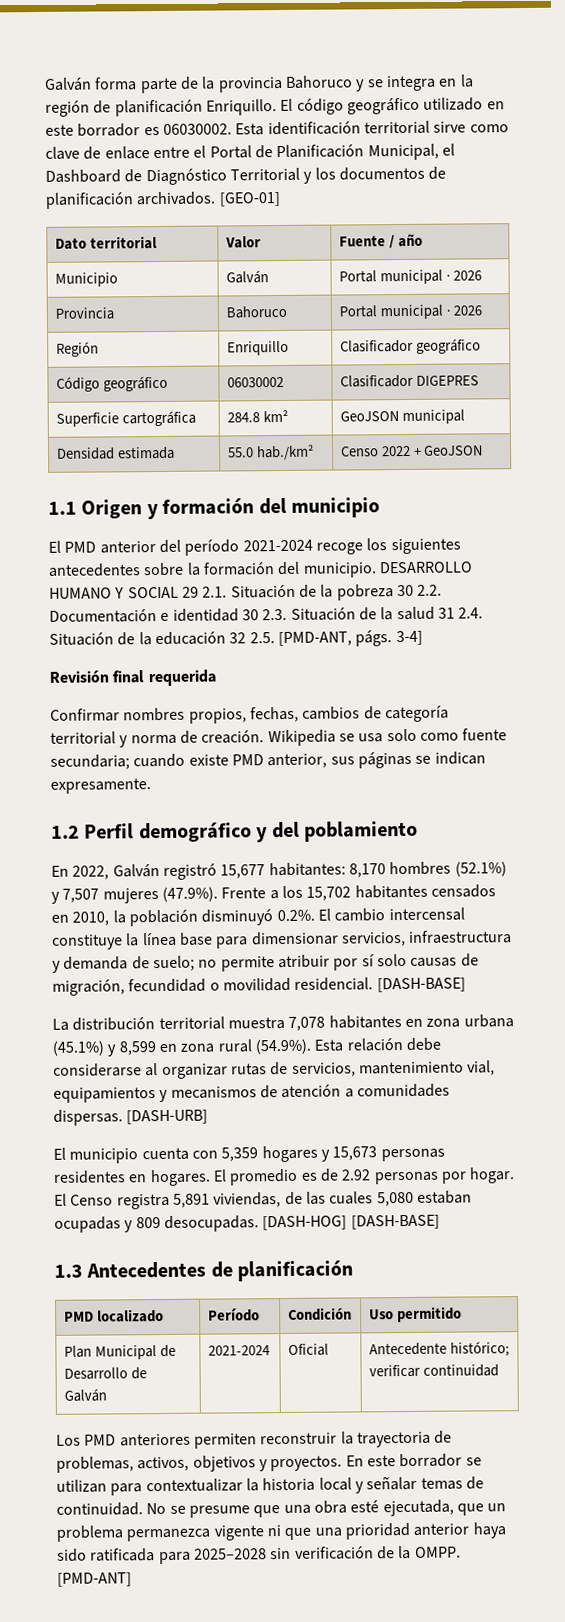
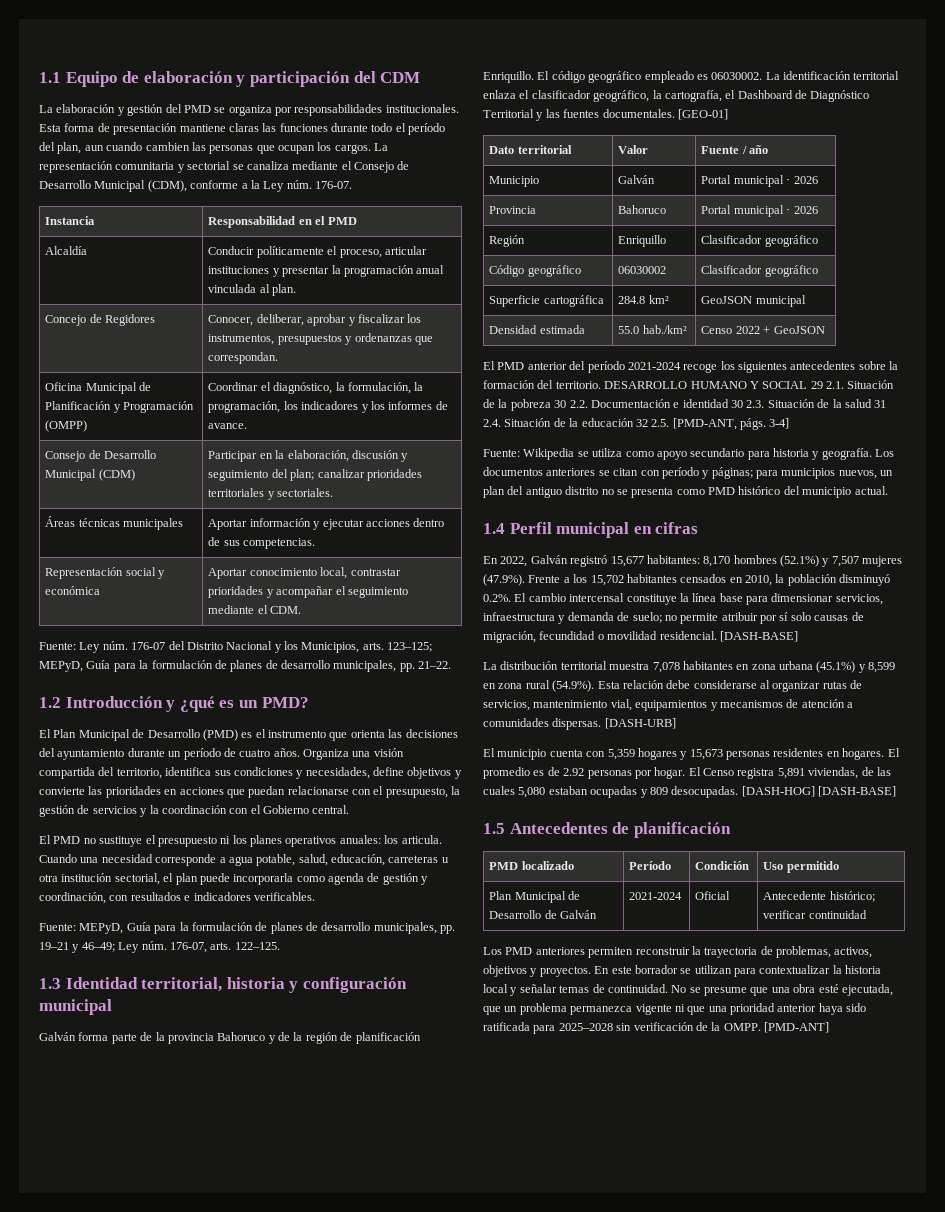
+ 1.1 Equipo de elaboración y participación del CDM
+ La elaboración y gestión del PMD se organiza por responsabilidades institucionales. Esta forma de presentación mantiene claras las funciones durante todo el período del plan, aun cuando cambien las personas que ocupan los cargos. La representación comunitaria y sectorial se canaliza mediante el Consejo de Desarrollo Municipal (CDM), conforme a la Ley núm. 176-07.
+ Instancia | Responsabilidad en el PMD
+ Alcaldía | Conducir políticamente el proceso, articular instituciones y presentar la programación anual vinculada al plan.
+ Concejo de Regidores | Conocer, deliberar, aprobar y fiscalizar los instrumentos, presupuestos y ordenanzas que correspondan.
+ Oficina Municipal de Planificación y Programación (OMPP) | Coordinar el diagnóstico, la formulación, la programación, los indicadores y los informes de avance.
+ Consejo de Desarrollo Municipal (CDM) | Participar en la elaboración, discusión y seguimiento del plan; canalizar prioridades territoriales y sectoriales.
+ Áreas técnicas municipales | Aportar información y ejecutar acciones dentro de sus competencias.
+ Representación social y económica | Aportar conocimiento local, contrastar prioridades y acompañar el seguimiento mediante el CDM.
+ Fuente: Ley núm. 176-07 del Distrito Nacional y los Municipios, arts. 123–125; MEPyD, Guía para la formulación de planes de desarrollo municipales, pp. 21–22.
+ 1.2 Introducción y ¿qué es un PMD?
+ El Plan Municipal de Desarrollo (PMD) es el instrumento que orienta las decisiones del ayuntamiento durante un período de cuatro años. Organiza una visión compartida del territorio, identifica sus condiciones y necesidades, define objetivos y convierte las prioridades en acciones que puedan relacionarse con el presupuesto, la gestión de servicios y la coordinación con el Gobierno central.
+ El PMD no sustituye el presupuesto ni los planes operativos anuales: los articula. Cuando una necesidad corresponde a agua potable, salud, educación, carreteras u otra institución sectorial, el plan puede incorporarla como agenda de gestión y coordinación, con resultados e indicadores verificables.
+ Fuente: MEPyD, Guía para la formulación de planes de desarrollo municipales, pp. 19–21 y 46–49; Ley núm. 176-07, arts. 122–125.
+ 1.3 Identidad territorial, historia y configuración municipal
- Galván forma parte de la provincia Bahoruco y se integra en la región de planificación Enriquillo.
+ Galván forma parte de la provincia Bahoruco y de la región de planificación Enriquillo.
- El código geográfico utilizado en este borrador es 06030002.
+ El código geográfico empleado es 06030002.
- Esta identificación territorial sirve como clave de enlace entre el Portal de Planificación Municipal, el Dashboard de Diagnóstico Territorial y los documentos de planificación archivados.
+ La identificación territorial enlaza el clasificador geográfico, la cartografía, el Dashboard de Diagnóstico Territorial y las fuentes documentales.
- Código geográfico | 06030002 | Clasificador DIGEPRES
+ Código geográfico | 06030002 | Clasificador geográfico
- 1.1 Origen y formación del municipio
- El PMD anterior del período 2021-2024 recoge los siguientes antecedentes sobre la formación del municipio.
+ El PMD anterior del período 2021-2024 recoge los siguientes antecedentes sobre la formación del territorio.
- Revisión final requerida
- Confirmar nombres propios, fechas, cambios de categoría territorial y norma de creación. Wikipedia se usa solo como fuente secundaria; cuando existe PMD anterior, sus páginas se indican expresamente.
- 1.2 Perfil demográfico y del poblamiento
+ Fuente: Wikipedia se utiliza como apoyo secundario para historia y geografía. Los documentos anteriores se citan con período y páginas; para municipios nuevos, un plan del antiguo distrito no se presenta como PMD histórico del municipio actual.
+ 1.4 Perfil municipal en cifras
- 1.3 Antecedentes de planificación
+ 1.5 Antecedentes de planificación

